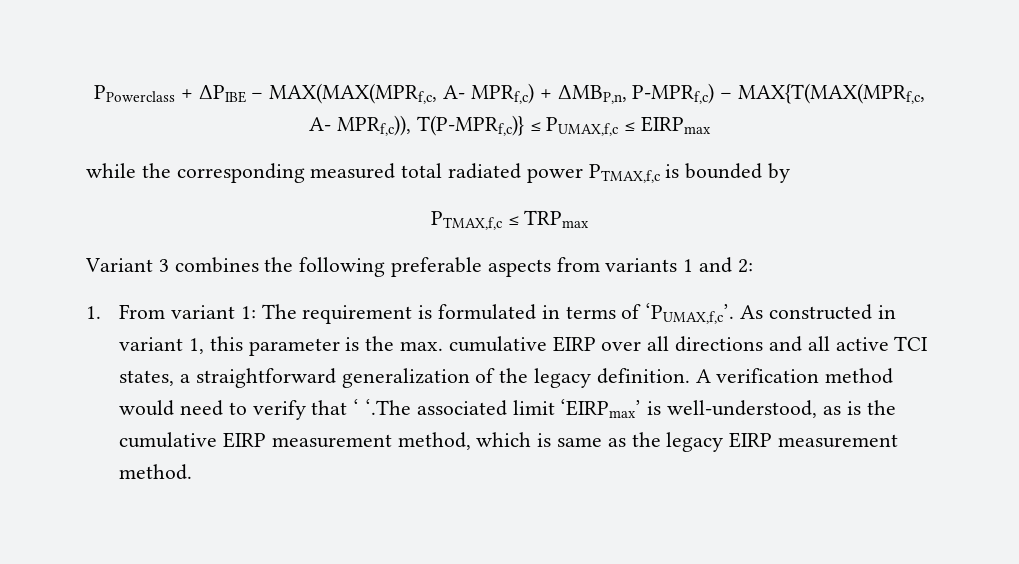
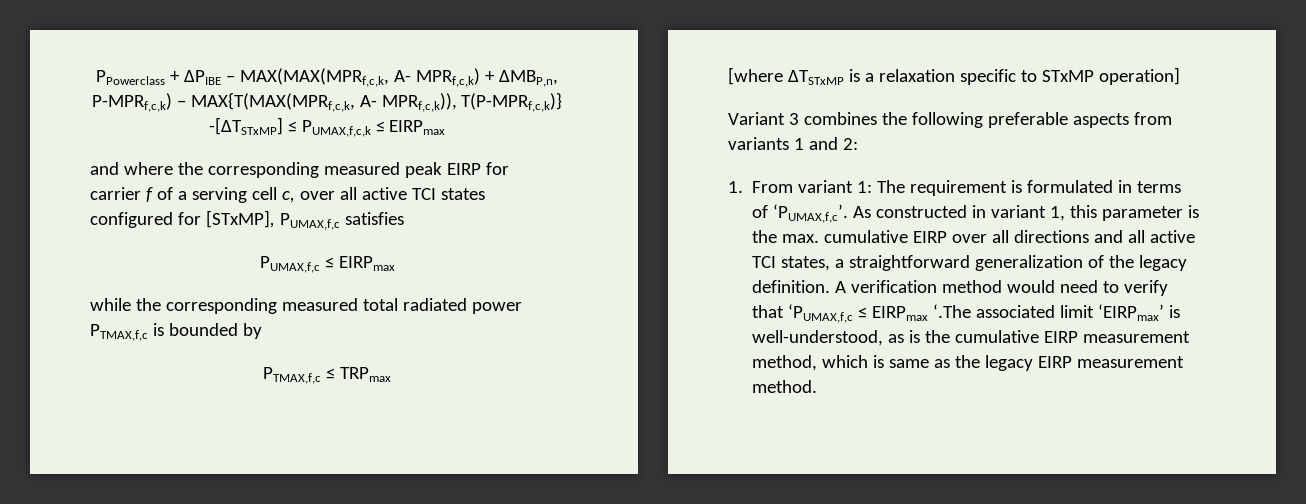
- PPowerclass + ΔPIBE – MAX(MAX(MPRf,c, A- MPRf,c) + ΔMBP,n, P-MPRf,c) – MAX{T(MAX(MPRf,c, A- MPRf,c)), T(P-MPRf,c)} ≤ PUMAX,f,c ≤ EIRPmax
+ PPowerclass + ΔPIBE – MAX(MAX(MPRf,c,k, A- MPRf,c,k) + ΔMBP,n, P-MPRf,c,k) – MAX{T(MAX(MPRf,c,k, A- MPRf,c,k)), T(P-MPRf,c,k)} -[∆TSTxMP] ≤ PUMAX,f,c,k ≤ EIRPmax
+ and where the corresponding measured peak EIRP for carrier f of a serving cell c, over all active TCI states configured for [STxMP], PUMAX,f,c satisfies
+ PUMAX,f,c ≤ EIRPmax
+ [where ∆TSTxMP is a relaxation specific to STxMP operation]
- A verification method would need to verify that ‘ ‘.The associated limit ‘EIRPmax’ is well-understood, as is the cumulative EIRP measurement method, which is same as the legacy EIRP measurement method.
+ A verification method would need to verify that ‘PUMAX,f,c ≤ EIRPmax ‘.The associated limit ‘EIRPmax’ is well-understood, as is the cumulative EIRP measurement method, which is same as the legacy EIRP measurement method.

